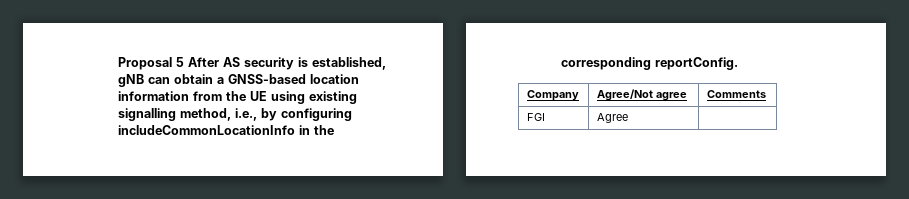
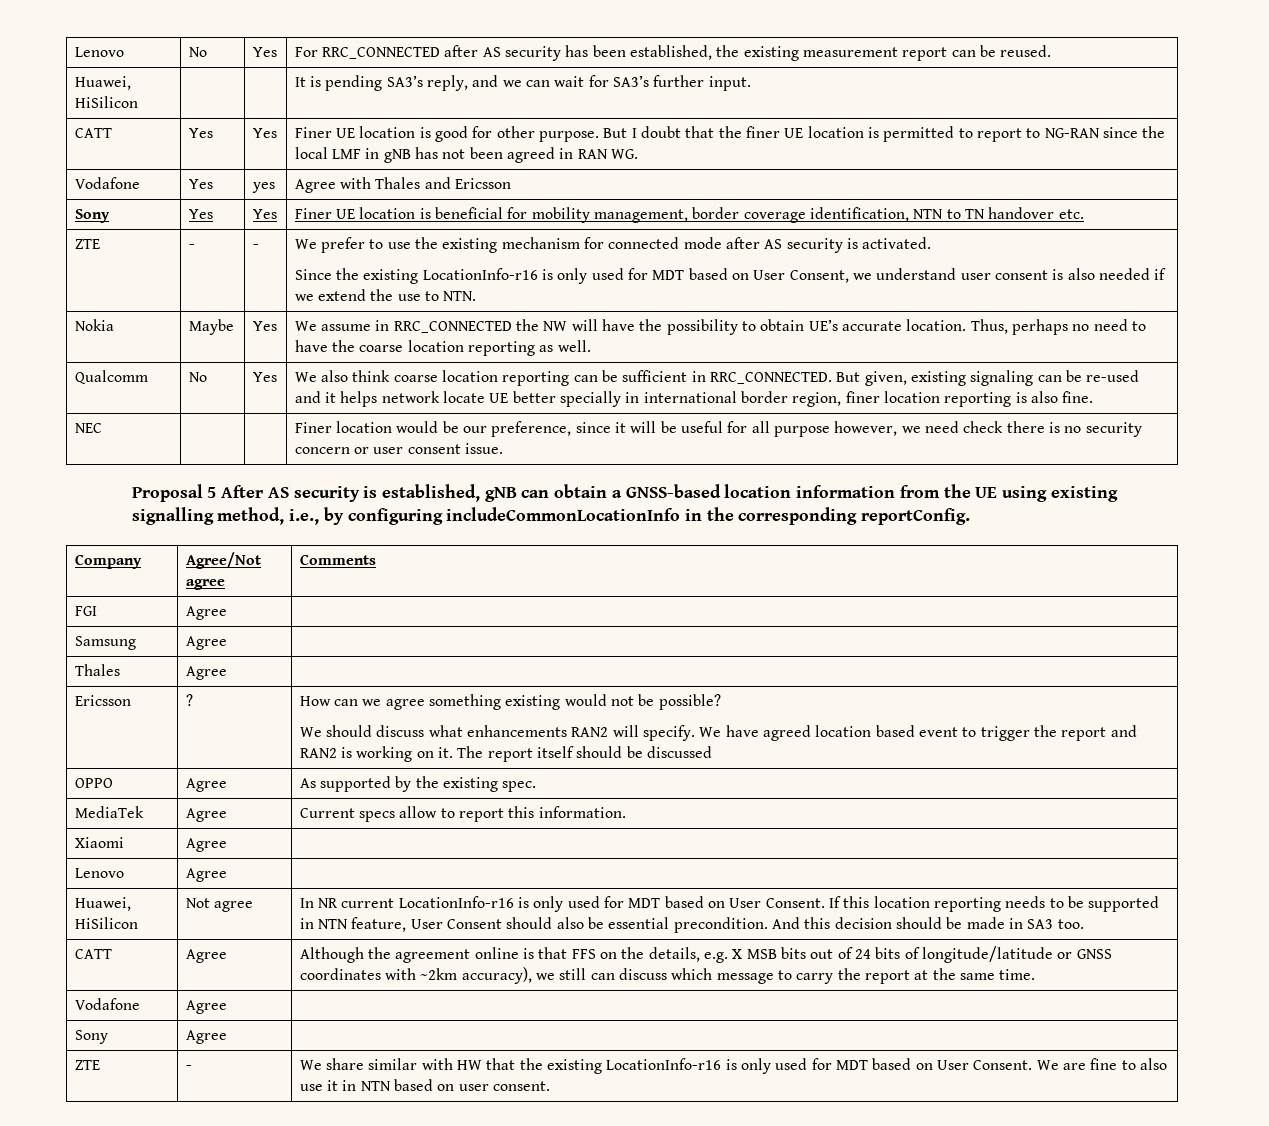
+ Lenovo | No | Yes | For RRC_CONNECTED after AS security has been established, the existing measurement report can be reused.
+ Huawei, HiSilicon | | | It is pending SA3’s reply, and we can wait for SA3’s further input.
+ CATT | Yes | Yes | Finer UE location is good for other purpose. But I doubt that the finer UE location is permitted to report to NG-RAN since the local LMF in gNB has not been agreed in RAN WG.
+ Vodafone | Yes | yes | Agree with Thales and Ericsson
+ Sony | Yes | Yes | Finer UE location is beneficial for mobility management, border coverage identification, NTN to TN handover etc.
+ ZTE | - | - | We prefer to use the existing mechanism for connected mode after AS security is activated.
+ Since the existing LocationInfo-r16 is only used for MDT based on User Consent, we understand user consent is also needed if we extend the use to NTN.
+ Nokia | Maybe | Yes | We assume in RRC_CONNECTED the NW will have the possibility to obtain UE’s accurate location. Thus, perhaps no need to have the coarse location reporting as well.
+ Qualcomm | No | Yes | We also think coarse location reporting can be sufficient in RRC_CONNECTED. But given, existing signaling can be re-used and it helps network locate UE better specially in international border region, finer location reporting is also fine.
+ NEC | | | Finer location would be our preference, since it will be useful for all purpose however, we need check there is no security concern or user consent issue.
+ Samsung | Agree |
+ Thales | Agree |
+ Ericsson | ? | How can we agree something existing would not be possible?
+ We should discuss what enhancements RAN2 will specify. We have agreed location based event to trigger the report and RAN2 is working on it. The report itself should be discussed
+ OPPO | Agree | As supported by the existing spec.
+ MediaTek | Agree | Current specs allow to report this information.
+ Xiaomi | Agree |
+ Lenovo | Agree |
+ Huawei, HiSilicon | Not agree | In NR current LocationInfo-r16 is only used for MDT based on User Consent. If this location reporting needs to be supported in NTN feature, User Consent should also be essential precondition. And this decision should be made in SA3 too.
+ CATT | Agree | Although the agreement online is that FFS on the details, e.g. X MSB bits out of 24 bits of longitude/latitude or GNSS coordinates with ~2km accuracy), we still can discuss which message to carry the report at the same time.
+ Vodafone | Agree |
+ Sony | Agree |
+ ZTE | - | We share similar with HW that the existing LocationInfo-r16 is only used for MDT based on User Consent. We are fine to also use it in NTN based on user consent.

